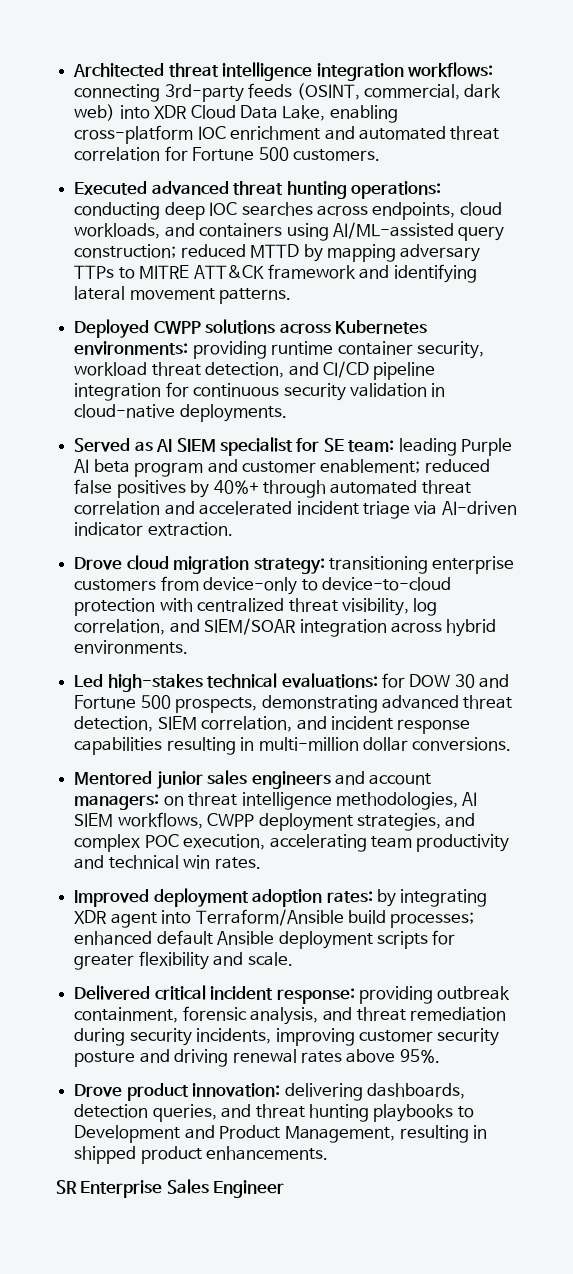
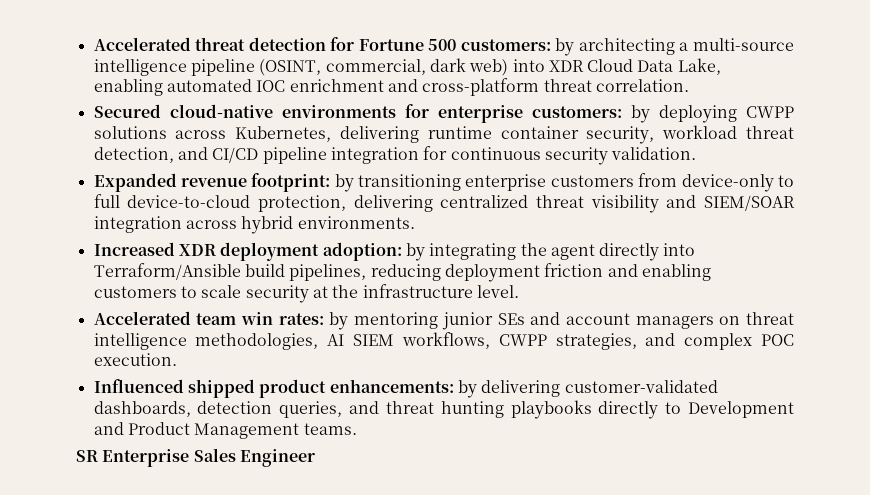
- Architected threat intelligence integration workflows: connecting 3rd-party feeds (OSINT, commercial, dark web) into XDR Cloud Data Lake, enabling cross-platform IOC enrichment and automated threat correlation for Fortune 500 customers.
- Executed advanced threat hunting operations: conducting deep IOC searches across endpoints, cloud workloads, and containers using AI/ML-assisted query construction; reduced MTTD by mapping adversary TTPs to MITRE ATT&CK framework and identifying lateral movement patterns.
- Deployed CWPP solutions across Kubernetes environments: providing runtime container security, workload threat detection, and CI/CD pipeline integration for continuous security validation in cloud-native deployments.
- Served as AI SIEM specialist for SE team: leading Purple AI beta program and customer enablement; reduced false positives by 40%+ through automated threat correlation and accelerated incident triage via AI-driven indicator extraction.
- Drove cloud migration strategy: transitioning enterprise customers from device-only to device-to-cloud protection with centralized threat visibility, log correlation, and SIEM/SOAR integration across hybrid environments.
+ Accelerated threat detection for Fortune 500 customers: by architecting a multi-source intelligence pipeline (OSINT, commercial, dark web) into XDR Cloud Data Lake, enabling automated IOC enrichment and cross-platform threat correlation.
+ Secured cloud-native environments for enterprise customers: by deploying CWPP solutions across Kubernetes, delivering runtime container security, workload threat detection, and CI/CD pipeline integration for continuous security validation.
+ Expanded revenue footprint: by transitioning enterprise customers from device-only to full device-to-cloud protection, delivering centralized threat visibility and SIEM/SOAR integration across hybrid environments.
- Led high-stakes technical evaluations: for DOW 30 and Fortune 500 prospects, demonstrating advanced threat detection, SIEM correlation, and incident response capabilities resulting in multi-million dollar conversions.
- Mentored junior sales engineers and account managers: on threat intelligence methodologies, AI SIEM workflows, CWPP deployment strategies, and complex POC execution, accelerating team productivity and technical win rates.
- Improved deployment adoption rates: by integrating XDR agent into Terraform/Ansible build processes; enhanced default Ansible deployment scripts for greater flexibility and scale.
- Delivered critical incident response: providing outbreak containment, forensic analysis, and threat remediation during security incidents, improving customer security posture and driving renewal rates above 95%.
- Drove product innovation: delivering dashboards, detection queries, and threat hunting playbooks to Development and Product Management, resulting in shipped product enhancements.
+ Increased XDR deployment adoption: by integrating the agent directly into Terraform/Ansible build pipelines, reducing deployment friction and enabling customers to scale security at the infrastructure level.
+ Accelerated team win rates: by mentoring junior SEs and account managers on threat intelligence methodologies, AI SIEM workflows, CWPP strategies, and complex POC execution.
+ Influenced shipped product enhancements: by delivering customer-validated dashboards, detection queries, and threat hunting playbooks directly to Development and Product Management teams.

